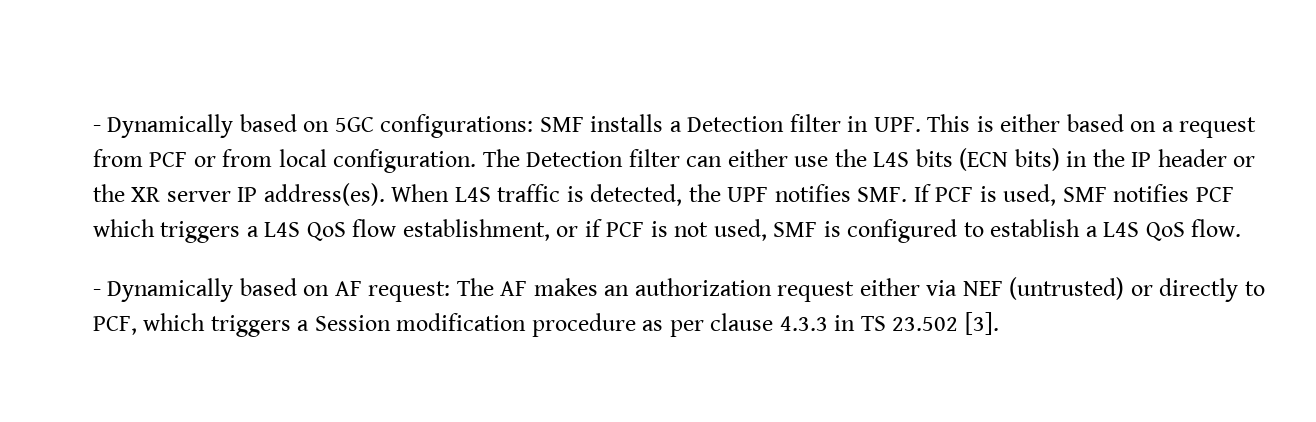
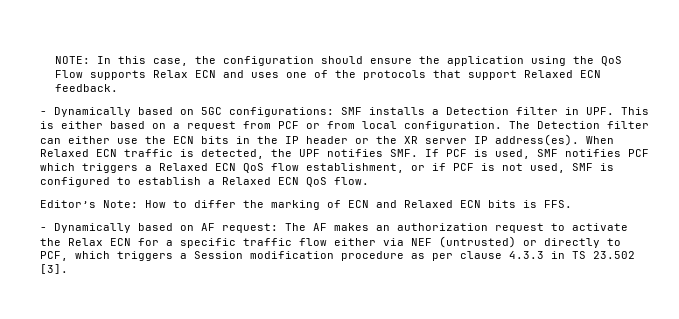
+ NOTE: In this case, the configuration should ensure the application using the QoS Flow supports Relax ECN and uses one of the protocols that support Relaxed ECN feedback.
- The Detection filter can either use the L4S bits (ECN bits) in the IP header or the XR server IP address(es).
+ The Detection filter can either use the ECN bits in the IP header or the XR server IP address(es).
- When L4S traffic is detected, the UPF notifies SMF. If PCF is used, SMF notifies PCF which triggers a L4S QoS flow establishment, or if PCF is not used, SMF is configured to establish a L4S QoS flow.
+ When Relaxed ECN traffic is detected, the UPF notifies SMF. If PCF is used, SMF notifies PCF which triggers a Relaxed ECN QoS flow establishment, or if PCF is not used, SMF is configured to establish a Relaxed ECN QoS flow.
+ Editor’s Note: How to differ the marking of ECN and Relaxed ECN bits is FFS.
- - Dynamically based on AF request: The AF makes an authorization request either via NEF (untrusted) or directly to PCF, which triggers a Session modification procedure as per clause 4.3.3 in TS 23.502 [3].
+ - Dynamically based on AF request: The AF makes an authorization request to activate the Relax ECN for a specific traffic flow either via NEF (untrusted) or directly to PCF, which triggers a Session modification procedure as per clause 4.3.3 in TS 23.502 [3].

